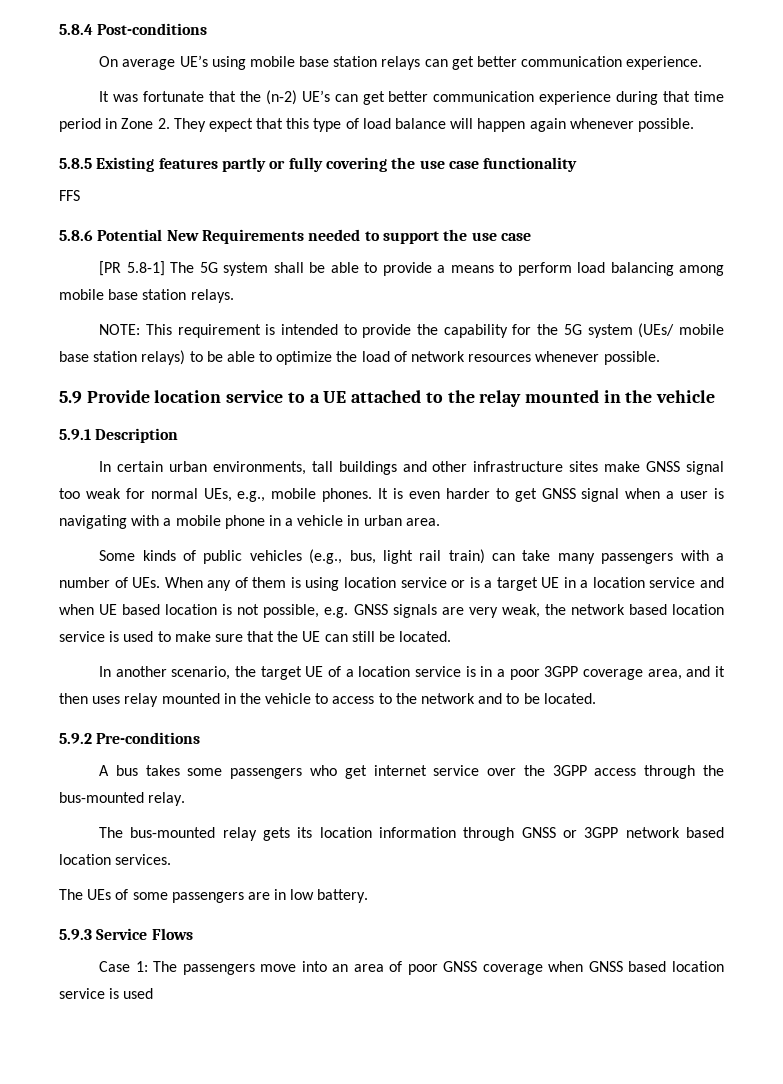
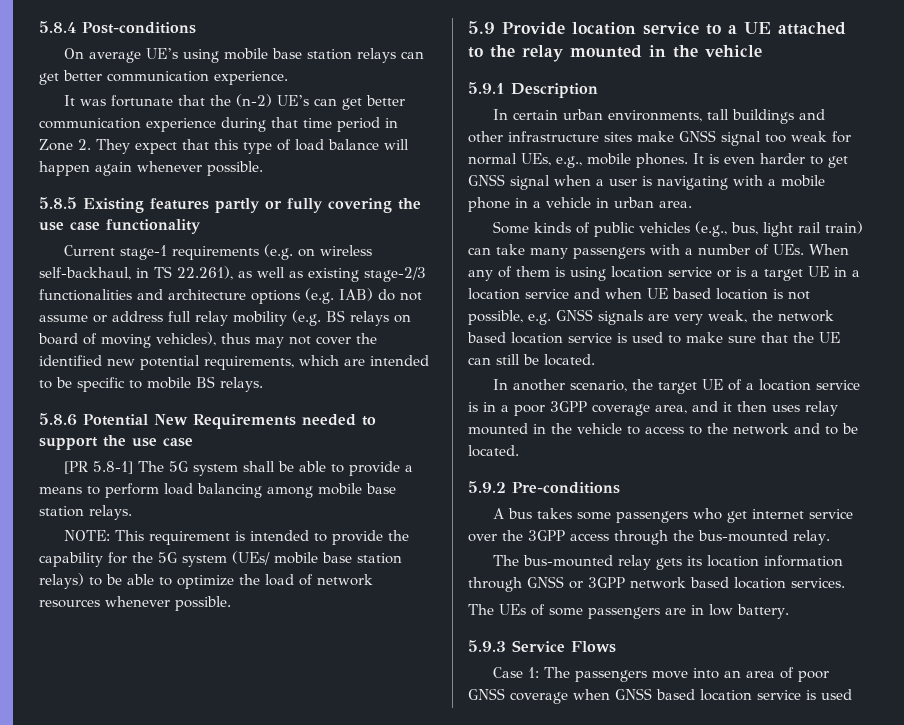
- FFS
+ Current stage-1 requirements (e.g. on wireless self-backhaul, in TS 22.261), as well as existing stage-2/3 functionalities and architecture options (e.g. IAB) do not assume or address full relay mobility (e.g. BS relays on board of moving vehicles), thus may not cover the identified new potential requirements, which are intended to be specific to mobile BS relays.

